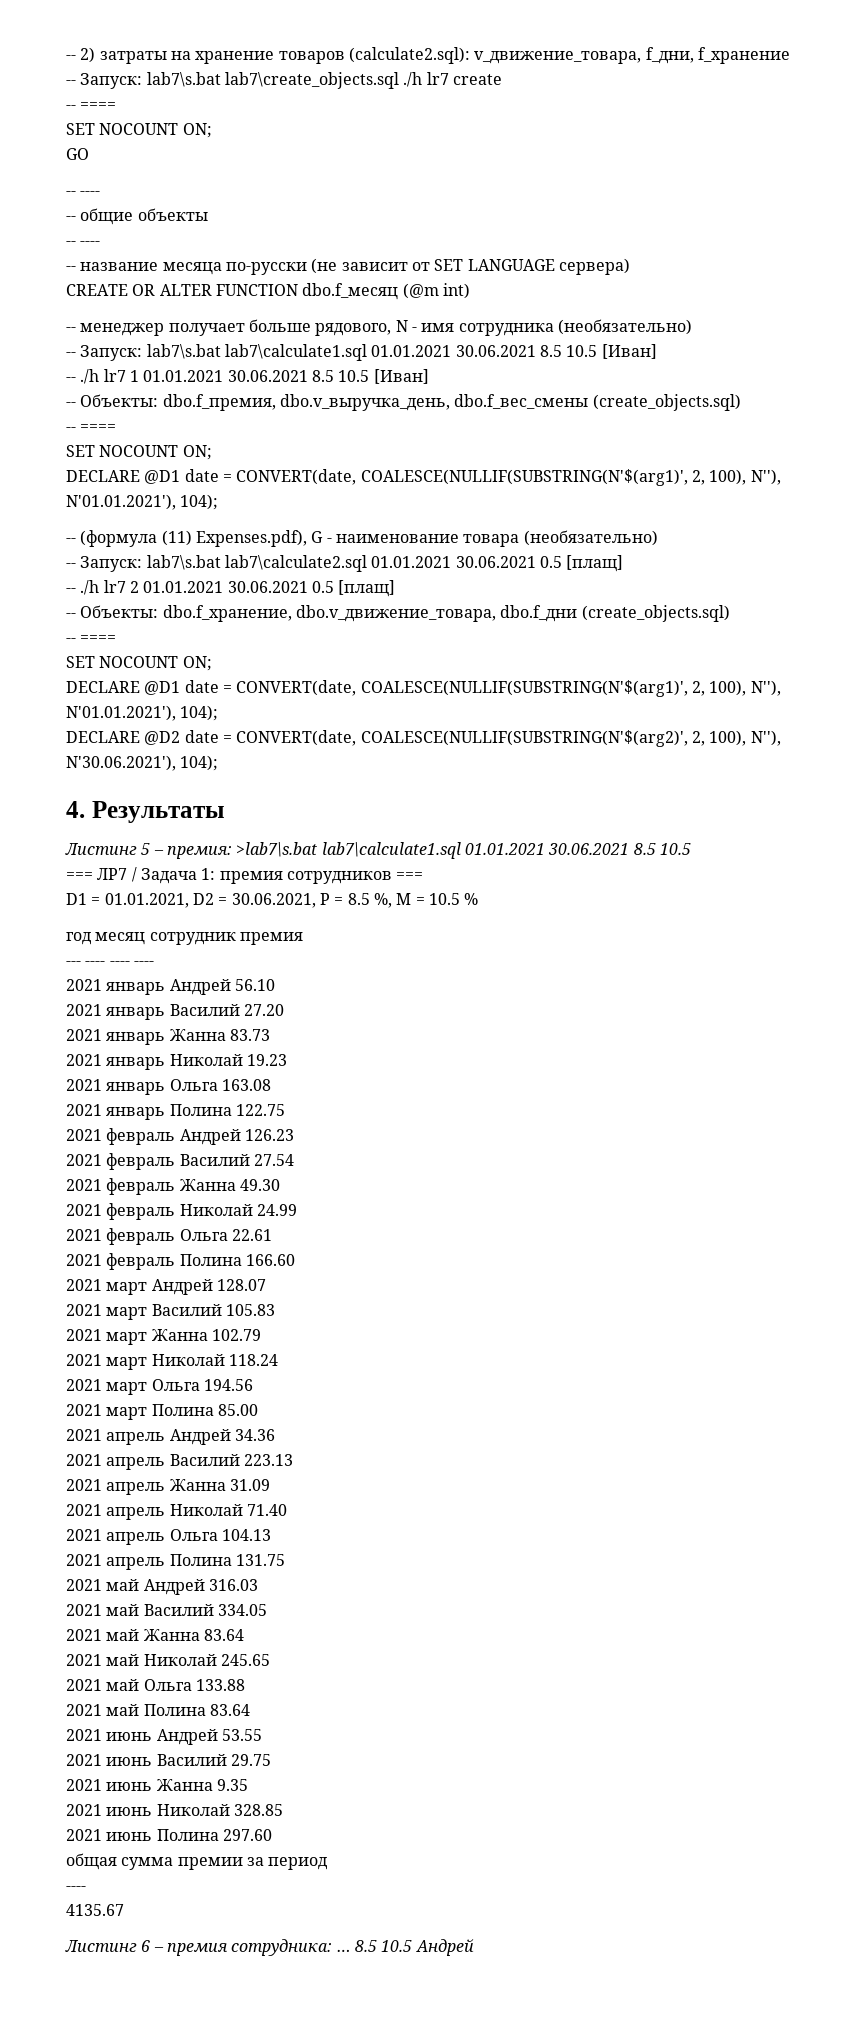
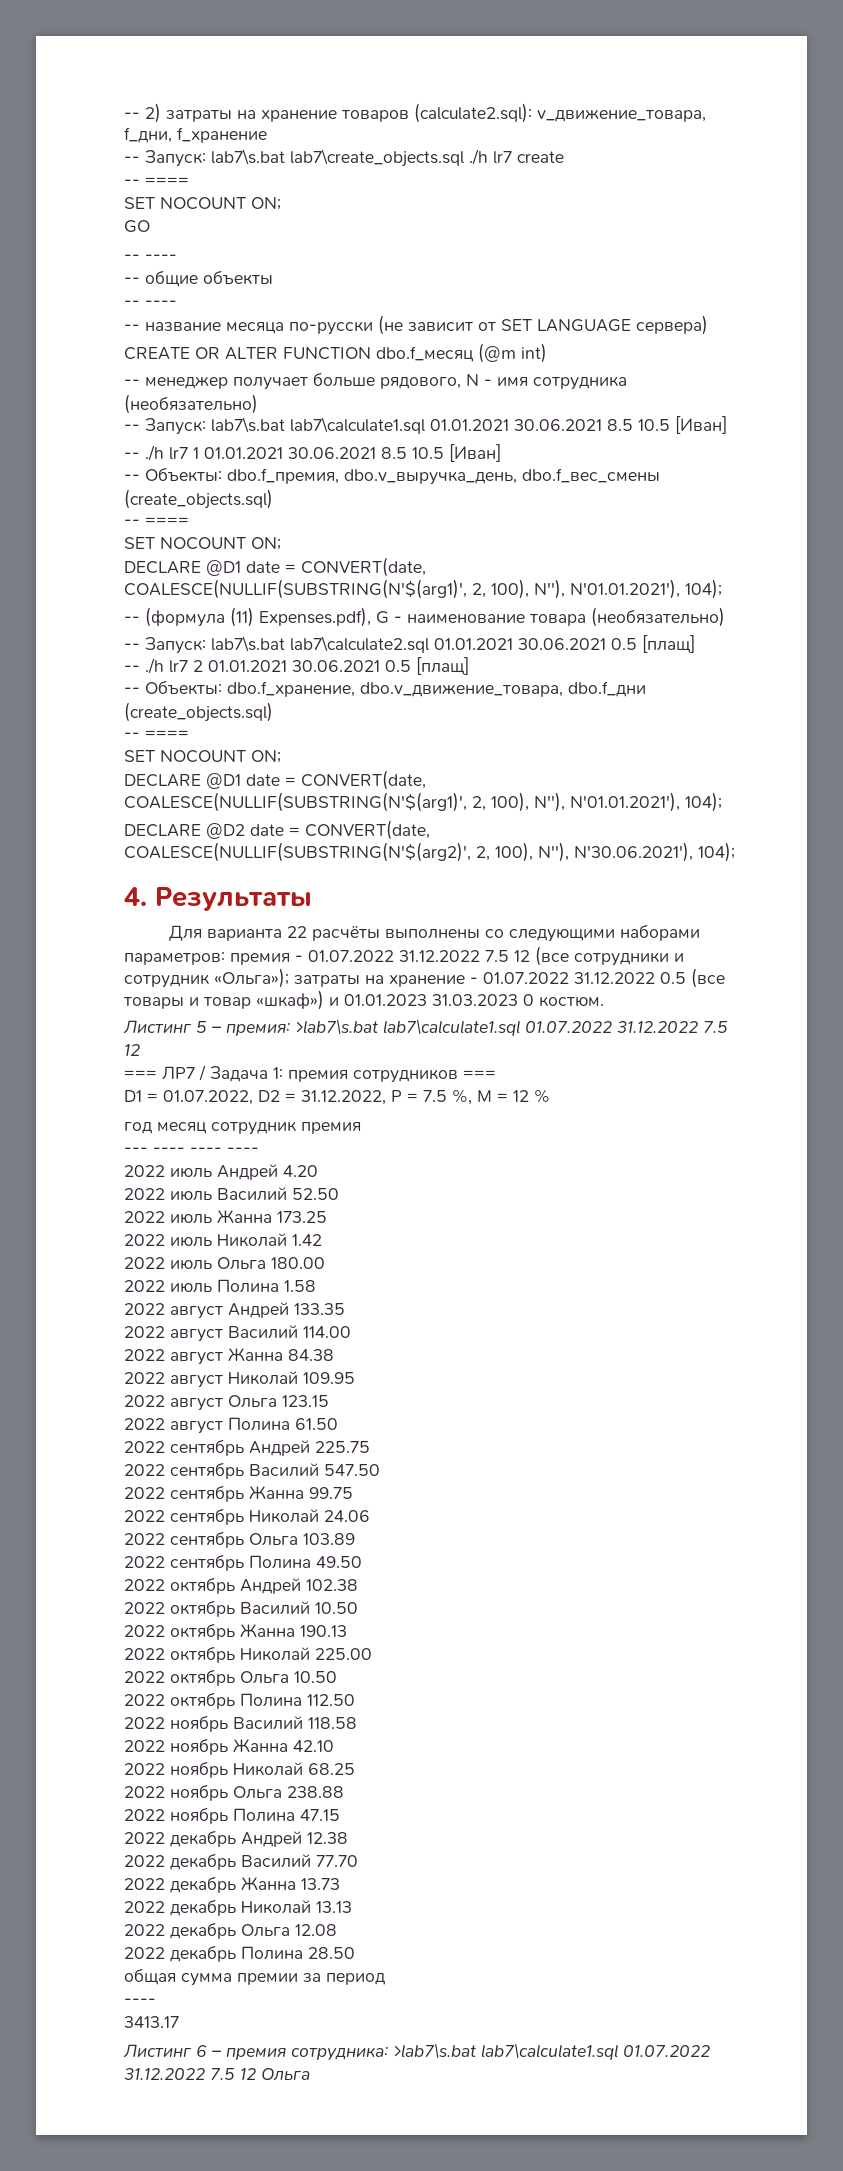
+ Для варианта 22 расчёты выполнены со следующими наборами параметров: премия - 01.07.2022 31.12.2022 7.5 12 (все сотрудники и сотрудник «Ольга»); затраты на хранение - 01.07.2022 31.12.2022 0.5 (все товары и товар «шкаф») и 01.01.2023 31.03.2023 0 костюм.
- Листинг 5 – премия: >lab7\s.bat lab7\calculate1.sql 01.01.2021 30.06.2021 8.5 10.5
+ Листинг 5 – премия: >lab7\s.bat lab7\calculate1.sql 01.07.2022 31.12.2022 7.5 12
- D1 = 01.01.2021, D2 = 30.06.2021, P = 8.5 %, M = 10.5 %
+ D1 = 01.07.2022, D2 = 31.12.2022, P = 7.5 %, M = 12 %
- 2021 январь Андрей 56.10
- 2021 январь Василий 27.20
- 2021 январь Жанна 83.73
- 2021 январь Николай 19.23
- 2021 январь Ольга 163.08
- 2021 январь Полина 122.75
- 2021 февраль Андрей 126.23
- 2021 февраль Василий 27.54
- 2021 февраль Жанна 49.30
- 2021 февраль Николай 24.99
- 2021 февраль Ольга 22.61
- 2021 февраль Полина 166.60
- 2021 март Андрей 128.07
- 2021 март Василий 105.83
- 2021 март Жанна 102.79
- 2021 март Николай 118.24
- 2021 март Ольга 194.56
- 2021 март Полина 85.00
- 2021 апрель Андрей 34.36
- 2021 апрель Василий 223.13
- 2021 апрель Жанна 31.09
- 2021 апрель Николай 71.40
- 2021 апрель Ольга 104.13
- 2021 апрель Полина 131.75
- 2021 май Андрей 316.03
- 2021 май Василий 334.05
- 2021 май Жанна 83.64
- 2021 май Николай 245.65
- 2021 май Ольга 133.88
- 2021 май Полина 83.64
- 2021 июнь Андрей 53.55
- 2021 июнь Василий 29.75
- 2021 июнь Жанна 9.35
- 2021 июнь Николай 328.85
- 2021 июнь Полина 297.60
+ 2022 июль Андрей 4.20
+ 2022 июль Василий 52.50
+ 2022 июль Жанна 173.25
+ 2022 июль Николай 1.42
+ 2022 июль Ольга 180.00
+ 2022 июль Полина 1.58
+ 2022 август Андрей 133.35
+ 2022 август Василий 114.00
+ 2022 август Жанна 84.38
+ 2022 август Николай 109.95
+ 2022 август Ольга 123.15
+ 2022 август Полина 61.50
+ 2022 сентябрь Андрей 225.75
+ 2022 сентябрь Василий 547.50
+ 2022 сентябрь Жанна 99.75
+ 2022 сентябрь Николай 24.06
+ 2022 сентябрь Ольга 103.89
+ 2022 сентябрь Полина 49.50
+ 2022 октябрь Андрей 102.38
+ 2022 октябрь Василий 10.50
+ 2022 октябрь Жанна 190.13
+ 2022 октябрь Николай 225.00
+ 2022 октябрь Ольга 10.50
+ 2022 октябрь Полина 112.50
+ 2022 ноябрь Василий 118.58
+ 2022 ноябрь Жанна 42.10
+ 2022 ноябрь Николай 68.25
+ 2022 ноябрь Ольга 238.88
+ 2022 ноябрь Полина 47.15
+ 2022 декабрь Андрей 12.38
+ 2022 декабрь Василий 77.70
+ 2022 декабрь Жанна 13.73
+ 2022 декабрь Николай 13.13
+ 2022 декабрь Ольга 12.08
+ 2022 декабрь Полина 28.50
- 4135.67
+ 3413.17
- Листинг 6 – премия сотрудника: … 8.5 10.5 Андрей
+ Листинг 6 – премия сотрудника: >lab7\s.bat lab7\calculate1.sql 01.07.2022 31.12.2022 7.5 12 Ольга

